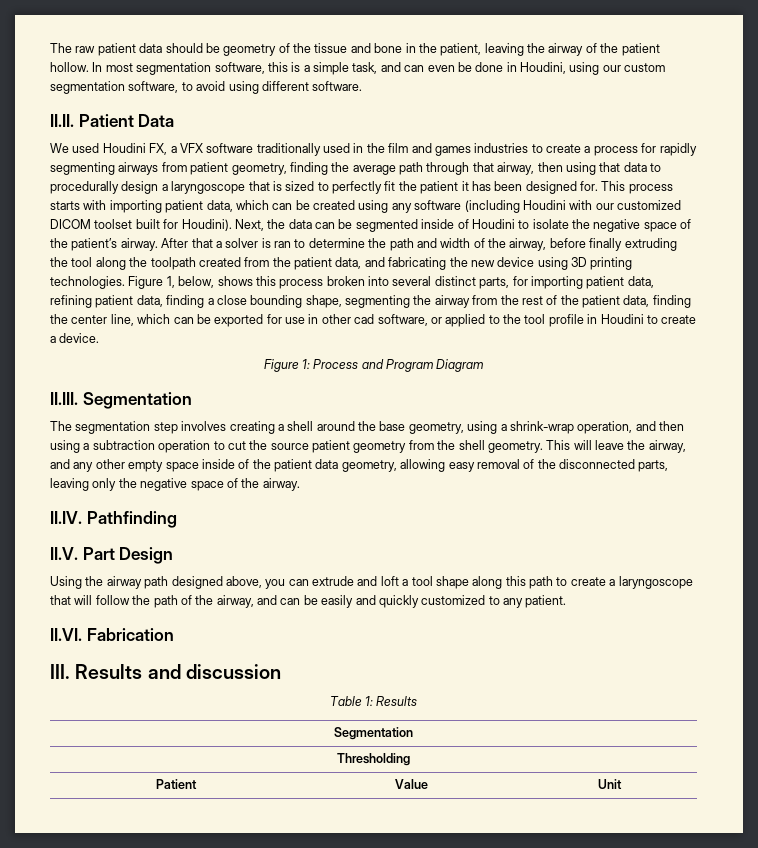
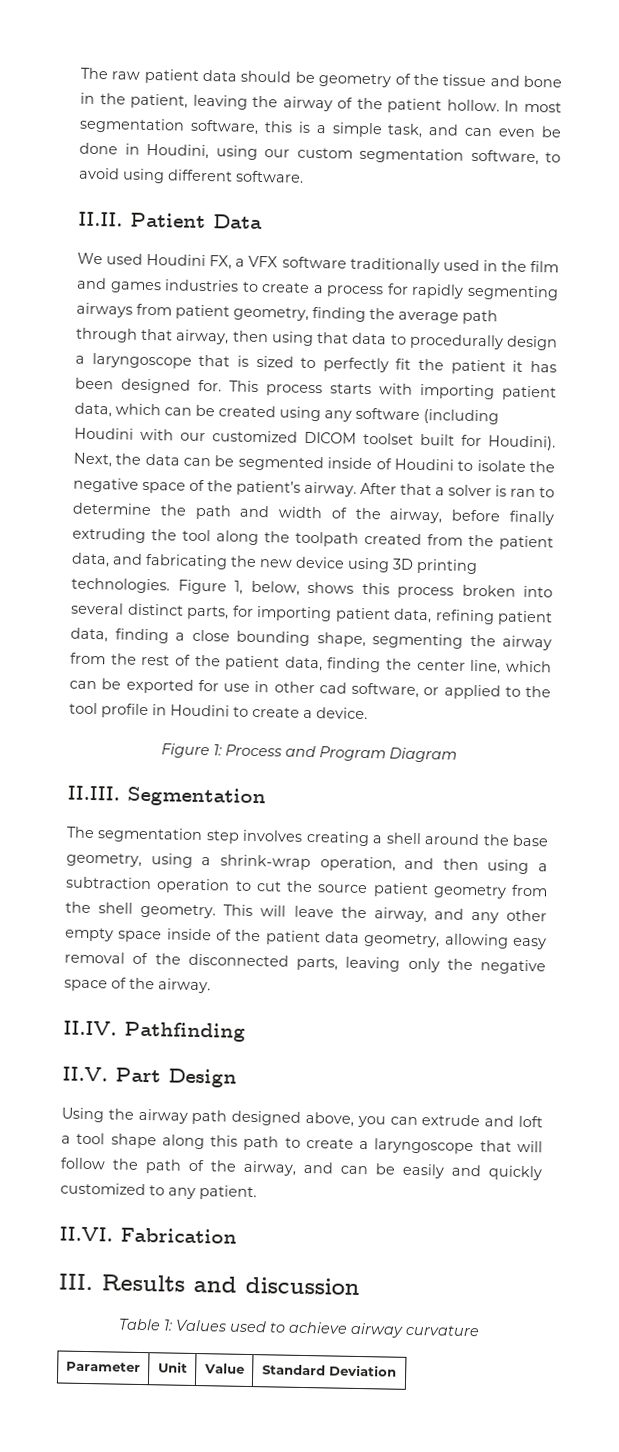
- Table 1: Results
- Segmentation
- Thresholding
- Patient | Value | Unit
+ Table 1: Values used to achieve airway curvature
+ Parameter | Unit | Value | Standard Deviation

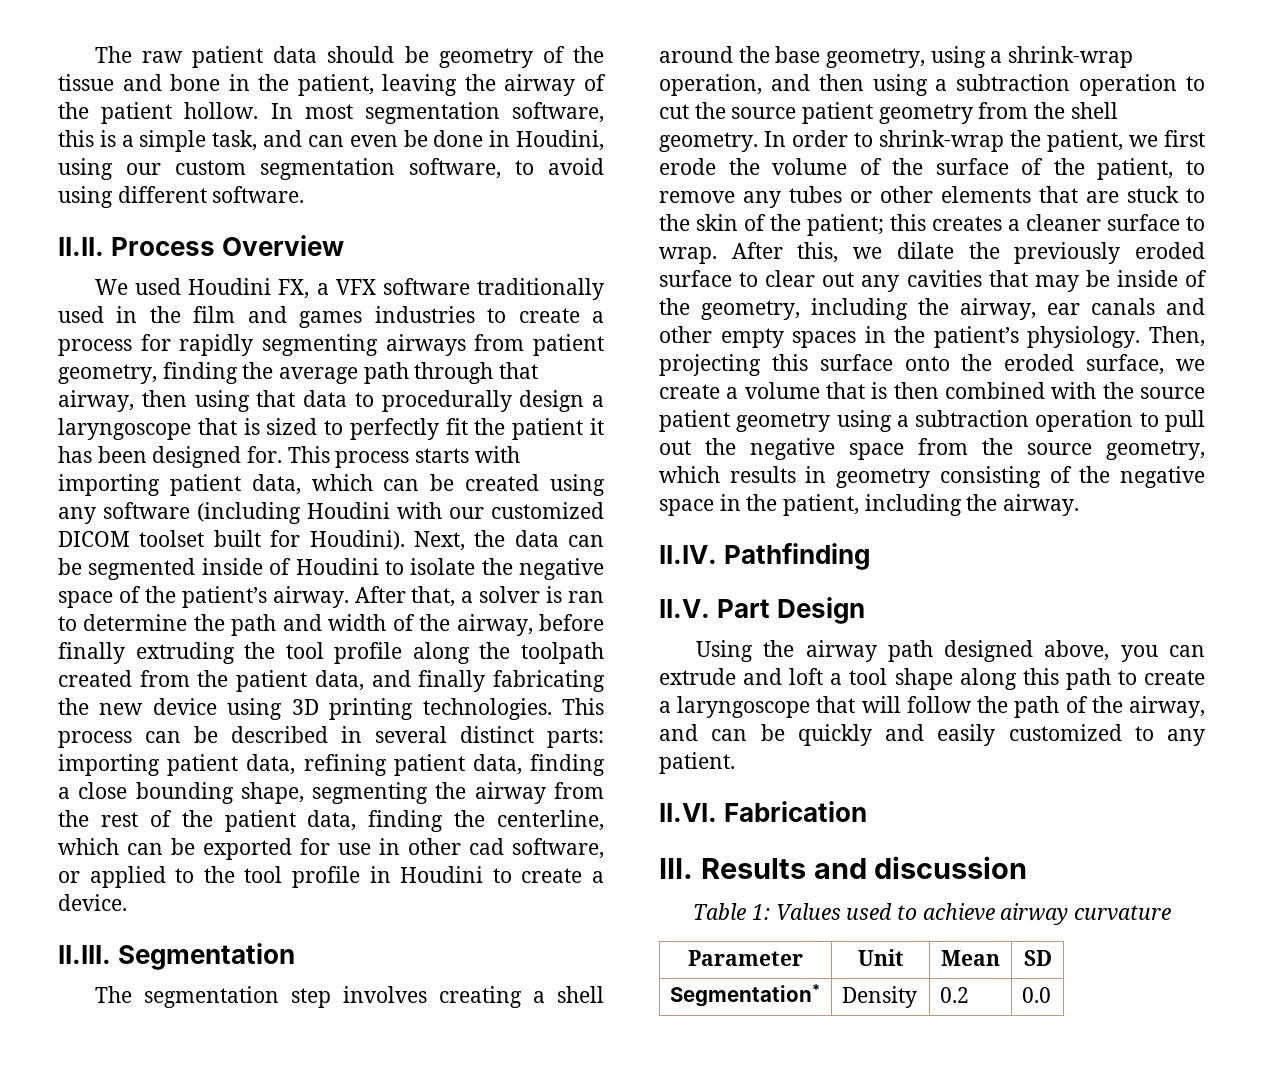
- II.II. Patient Data
+ II.II. Process Overview
- After that a solver is ran to determine the path and width of the airway, before finally extruding the tool along the toolpath created from the patient data, and fabricating the new device using 3D printing technologies.
+ After that, a solver is ran to determine the path and width of the airway, before finally extruding the tool profile along the toolpath created from the patient data, and finally fabricating the new device using 3D printing technologies.
- Figure 1, below, shows this process broken into several distinct parts, for importing patient data, refining patient data, finding a close bounding shape, segmenting the airway from the rest of the patient data, finding the center line, which can be exported for use in other cad software, or applied to the tool profile in Houdini to create a device.
+ This process can be described in several distinct parts: importing patient data, refining patient data, finding a close bounding shape, segmenting the airway from the rest of the patient data, finding the centerline, which can be exported for use in other cad software, or applied to the tool profile in Houdini to create a device.
- Figure 1: Process and Program Diagram
- This will leave the airway, and any other empty space inside of the patient data geometry, allowing easy removal of the disconnected parts, leaving only the negative space of the airway.
+ In order to shrink-wrap the patient, we first erode the volume of the surface of the patient, to remove any tubes or other elements that are stuck to the skin of the patient; this creates a cleaner surface to wrap. After this, we dilate the previously eroded surface to clear out any cavities that may be inside of the geometry, including the airway, ear canals and other empty spaces in the patient’s physiology. Then, projecting this surface onto the eroded surface, we create a volume that is then combined with the source patient geometry using a subtraction operation to pull out the negative space from the source geometry, which results in geometry consisting of the negative space in the patient, including the airway.
- Using the airway path designed above, you can extrude and loft a tool shape along this path to create a laryngoscope that will follow the path of the airway, and can be easily and quickly customized to any patient.
+ Using the airway path designed above, you can extrude and loft a tool shape along this path to create a laryngoscope that will follow the path of the airway, and can be quickly and easily customized to any patient.
- Parameter | Unit | Value | Standard Deviation
+ Parameter | Unit | Mean | SD
+ Segmentation* | Density | 0.2 | 0.0

